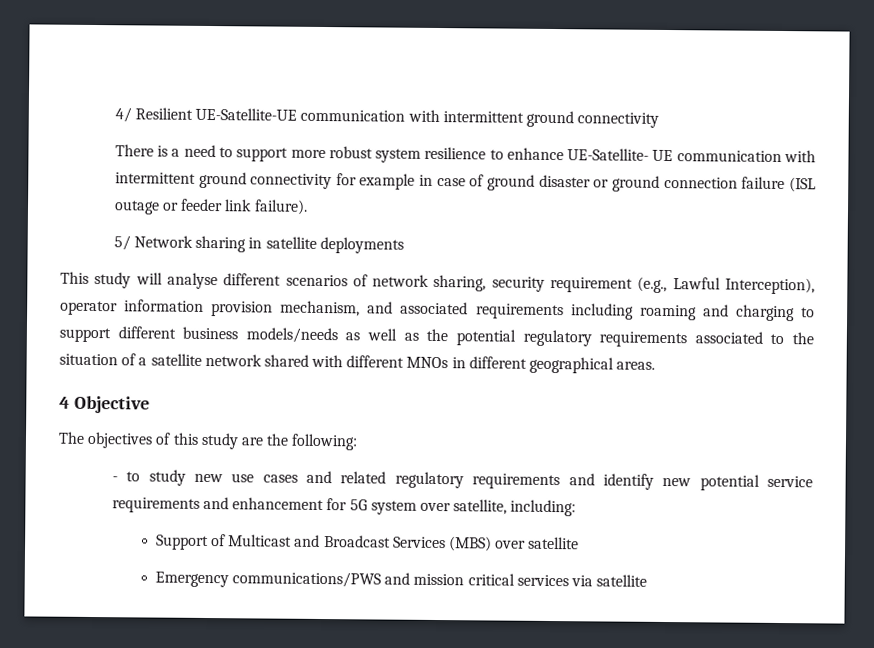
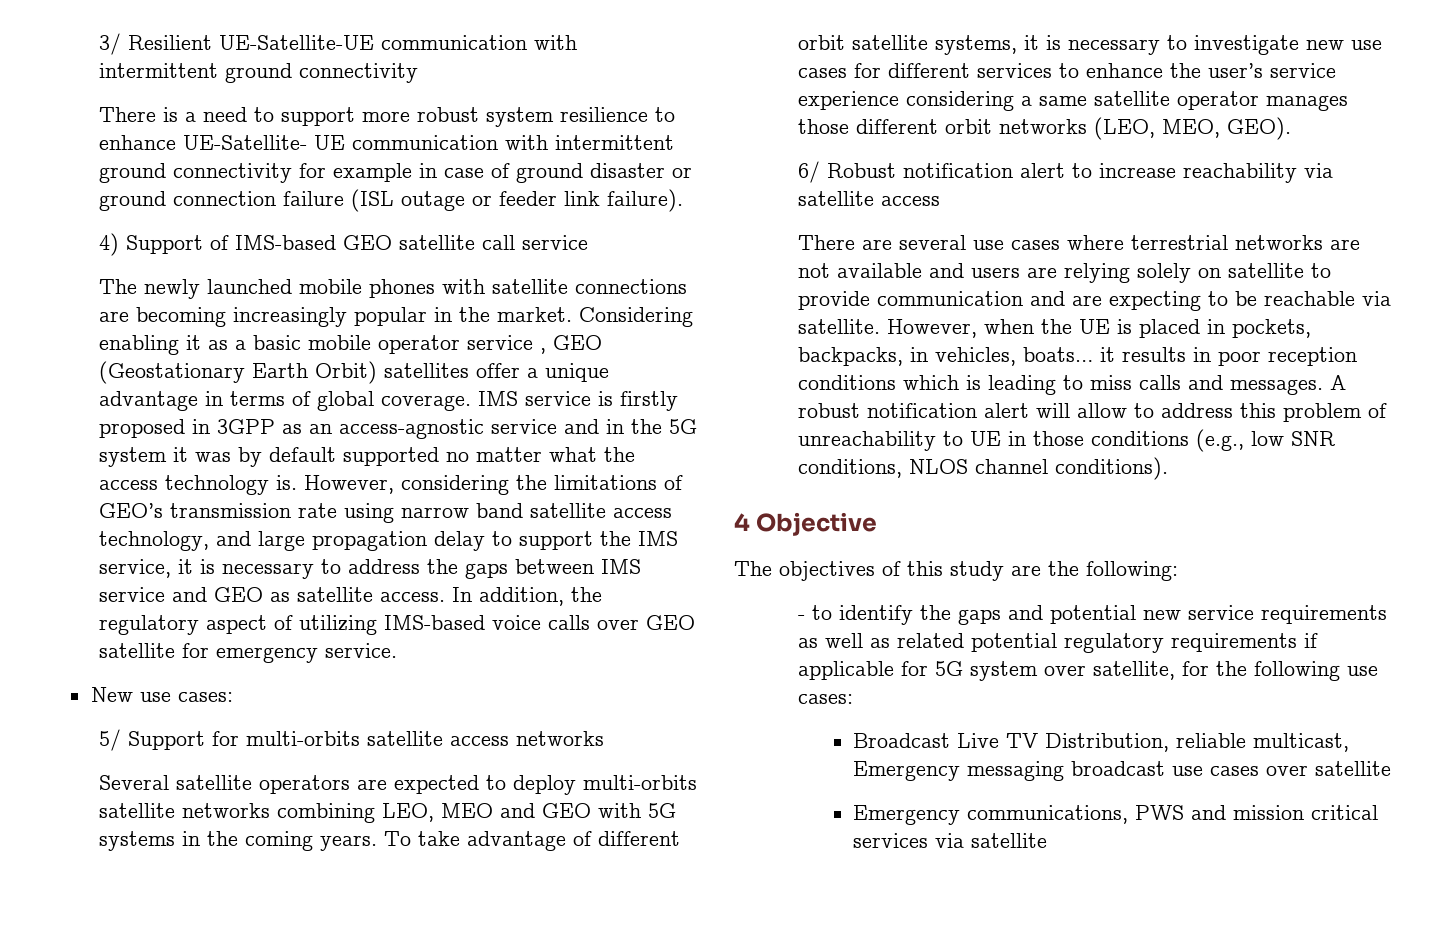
- 4/ Resilient UE-Satellite-UE communication with intermittent ground connectivity
+ 3/ Resilient UE-Satellite-UE communication with intermittent ground connectivity
- 5/ Network sharing in satellite deployments
- This study will analyse different scenarios of network sharing, security requirement (e.g., Lawful Interception), operator information provision mechanism, and associated requirements including roaming and charging to support different business models/needs as well as the potential regulatory requirements associated to the situation of a satellite network shared with different MNOs in different geographical areas.
+ 4) Support of IMS-based GEO satellite call service
+ The newly launched mobile phones with satellite connections are becoming increasingly popular in the market. Considering enabling it as a basic mobile operator service , GEO (Geostationary Earth Orbit) satellites offer a unique advantage in terms of global coverage. IMS service is firstly proposed in 3GPP as an access-agnostic service and in the 5G system it was by default supported no matter what the access technology is. However, considering the limitations of GEO’s transmission rate using narrow band satellite access technology, and large propagation delay to support the IMS service, it is necessary to address the gaps between IMS service and GEO as satellite access. In addition, the regulatory aspect of utilizing IMS-based voice calls over GEO satellite for emergency service.
+ New use cases:
+ 5/ Support for multi-orbits satellite access networks
+ Several satellite operators are expected to deploy multi-orbits satellite networks combining LEO, MEO and GEO with 5G systems in the coming years. To take advantage of different orbit satellite systems, it is necessary to investigate new use cases for different services to enhance the user’s service experience considering a same satellite operator manages those different orbit networks (LEO, MEO, GEO).
+ 6/ Robust notification alert to increase reachability via satellite access
+ There are several use cases where terrestrial networks are not available and users are relying solely on satellite to provide communication and are expecting to be reachable via satellite. However, when the UE is placed in pockets, backpacks, in vehicles, boats… it results in poor reception conditions which is leading to miss calls and messages. A robust notification alert will allow to address this problem of unreachability to UE in those conditions (e.g., low SNR conditions, NLOS channel conditions).
- - to study new use cases and related regulatory requirements and identify new potential service requirements and enhancement for 5G system over satellite, including:
- Support of Multicast and Broadcast Services (MBS) over satellite
+ - to identify the gaps and potential new service requirements as well as related potential regulatory requirements if applicable for 5G system over satellite, for the following use cases:
+ Broadcast Live TV Distribution, reliable multicast, Emergency messaging broadcast use cases over satellite
- Emergency communications/PWS and mission critical services via satellite
+ Emergency communications, PWS and mission critical services via satellite

